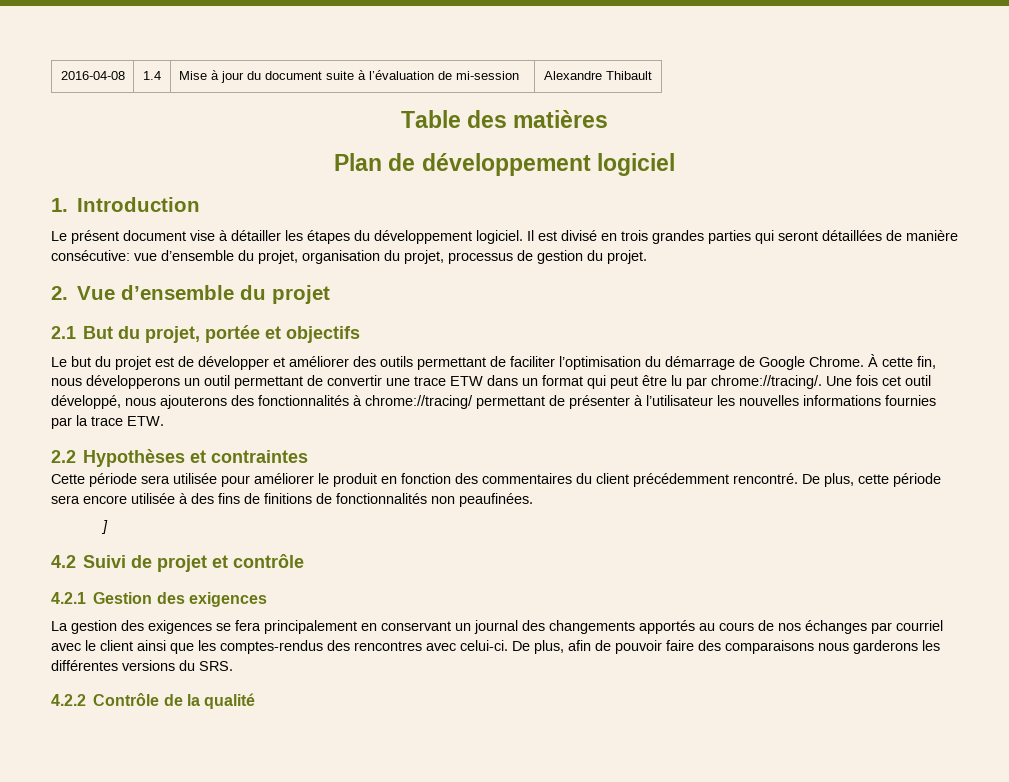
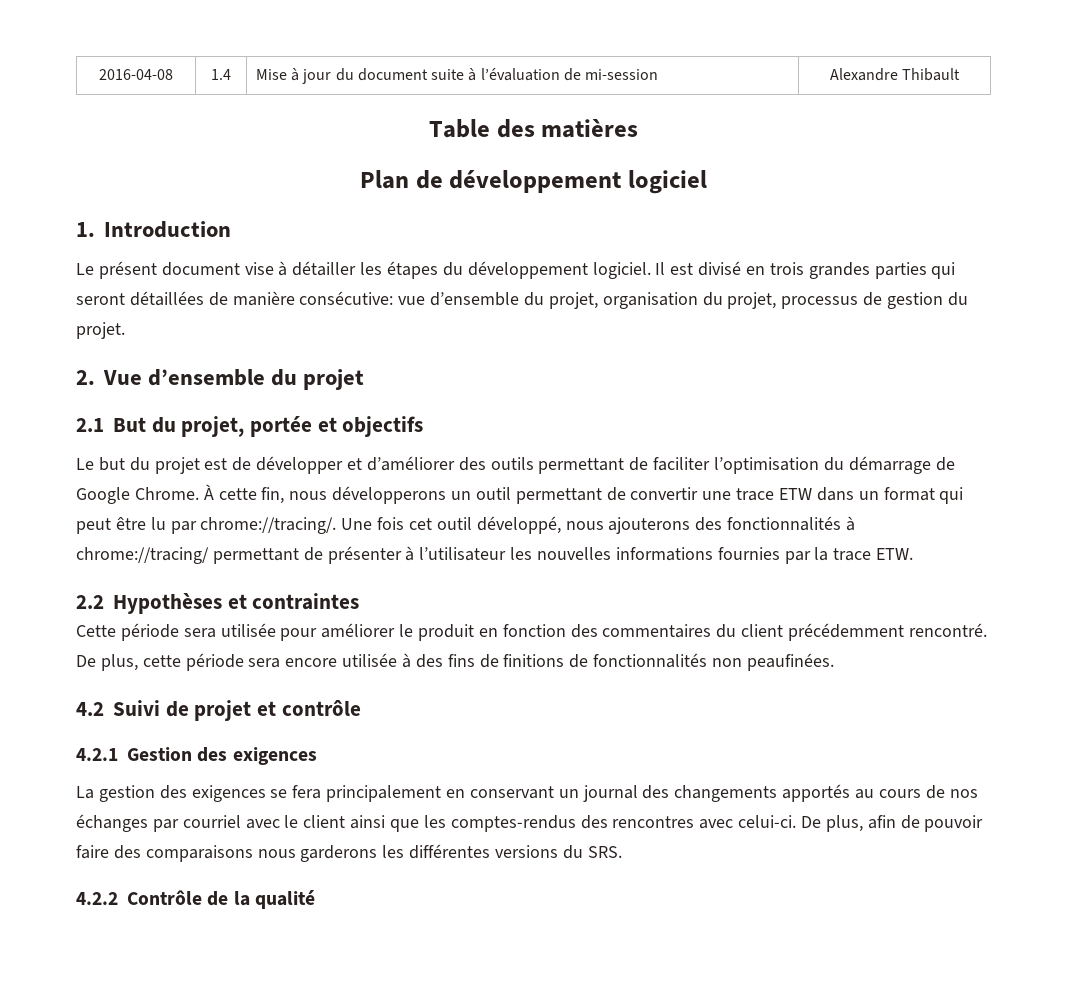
- Le but du projet est de développer et améliorer des outils permettant de faciliter l’optimisation du démarrage de Google Chrome.
+ Le but du projet est de développer et d’améliorer des outils permettant de faciliter l’optimisation du démarrage de Google Chrome.
- ]

